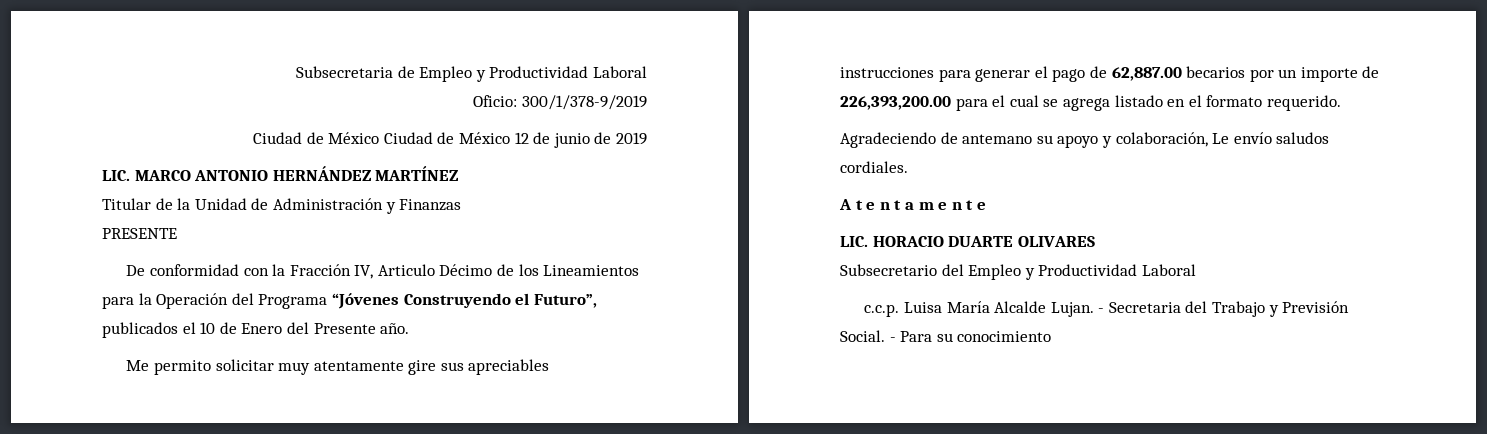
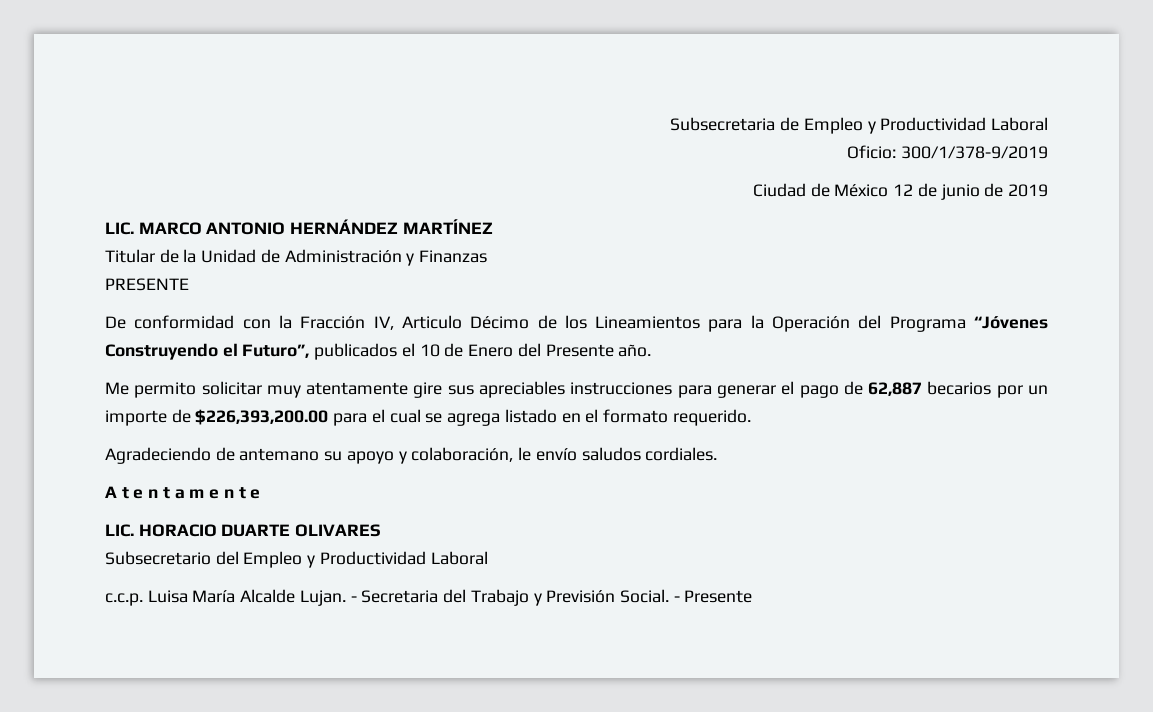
- Ciudad de México Ciudad de México 12 de junio de 2019
+ Ciudad de México 12 de junio de 2019
- Me permito solicitar muy atentamente gire sus apreciables instrucciones para generar el pago de 62,887.00 becarios por un importe de 226,393,200.00 para el cual se agrega listado en el formato requerido.
+ Me permito solicitar muy atentamente gire sus apreciables instrucciones para generar el pago de 62,887 becarios por un importe de $226,393,200.00 para el cual se agrega listado en el formato requerido.
- Agradeciendo de antemano su apoyo y colaboración, Le envío saludos cordiales.
+ Agradeciendo de antemano su apoyo y colaboración, le envío saludos cordiales.
- - Para su conocimiento
+ - Presente

